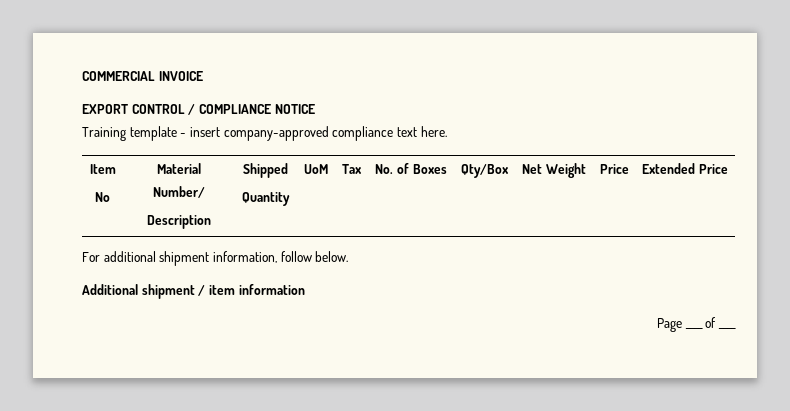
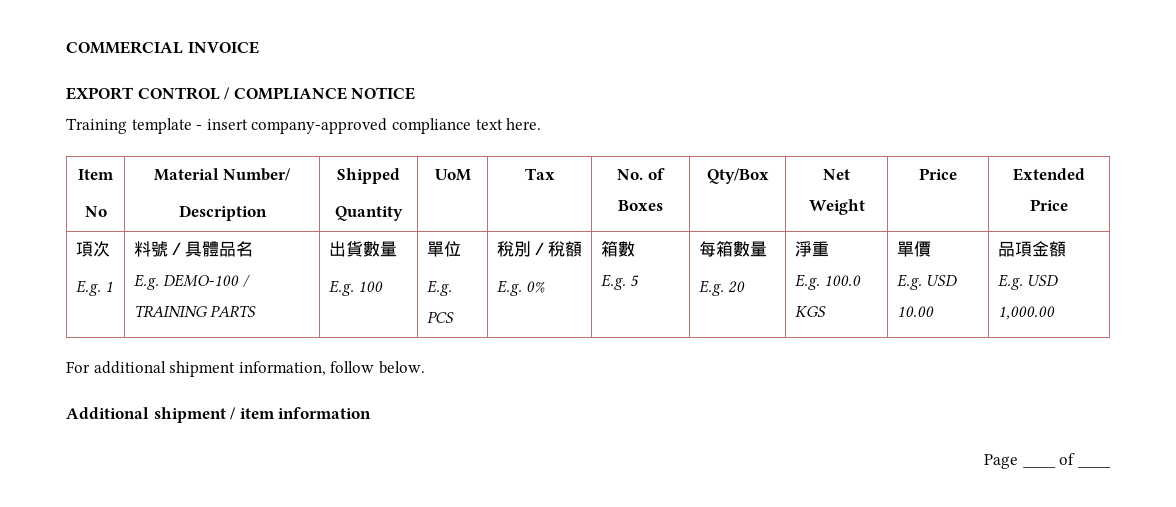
+ 項次
+ E.g. 1 | 料號／具體品名
+ E.g. DEMO-100 / TRAINING PARTS | 出貨數量
+ E.g. 100 | 單位
+ E.g. PCS | 稅別／稅額
+ E.g. 0% | 箱數
+ E.g. 5 | 每箱數量
+ E.g. 20 | 淨重
+ E.g. 100.0 KGS | 單價
+ E.g. USD 10.00 | 品項金額
+ E.g. USD 1,000.00

